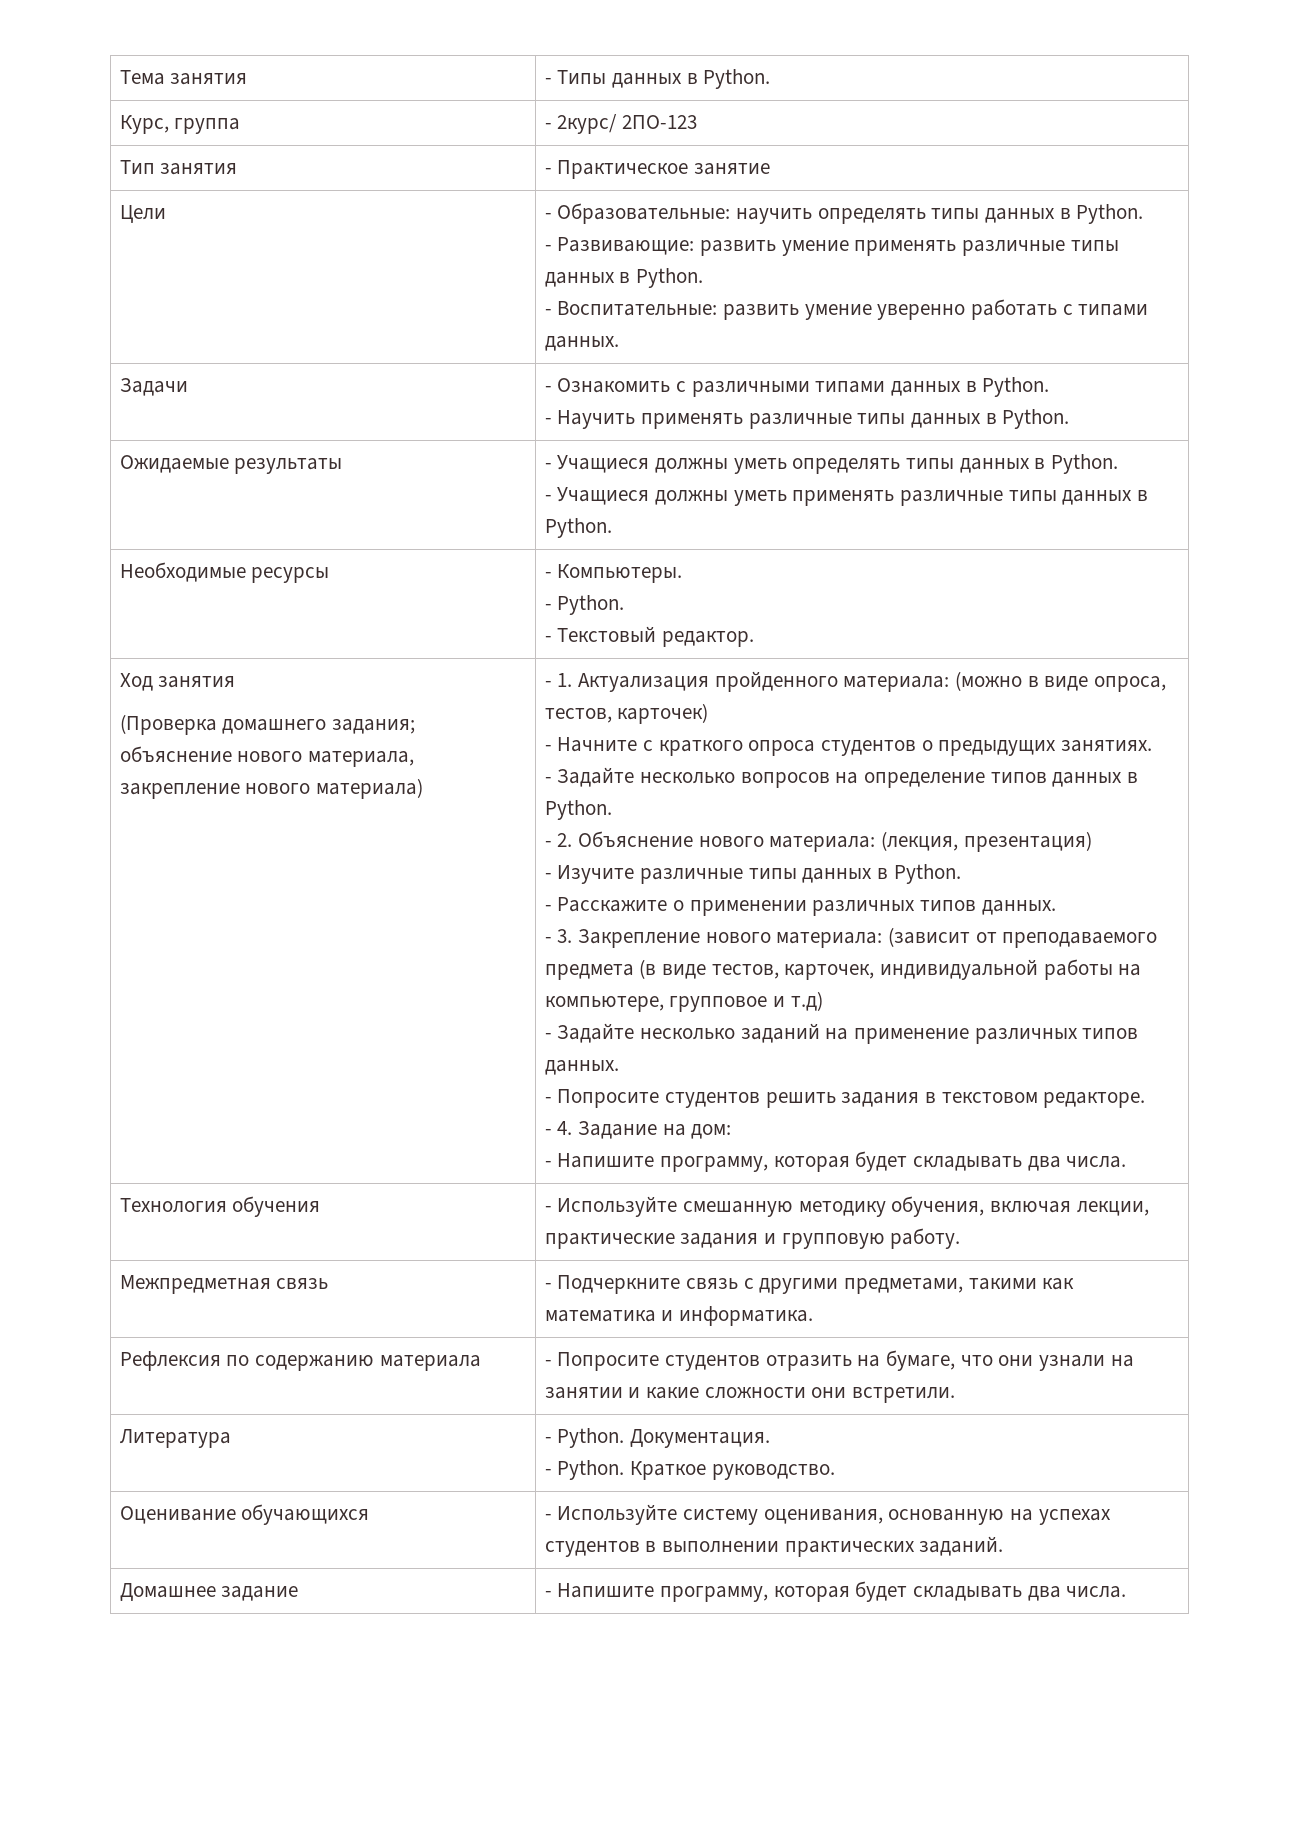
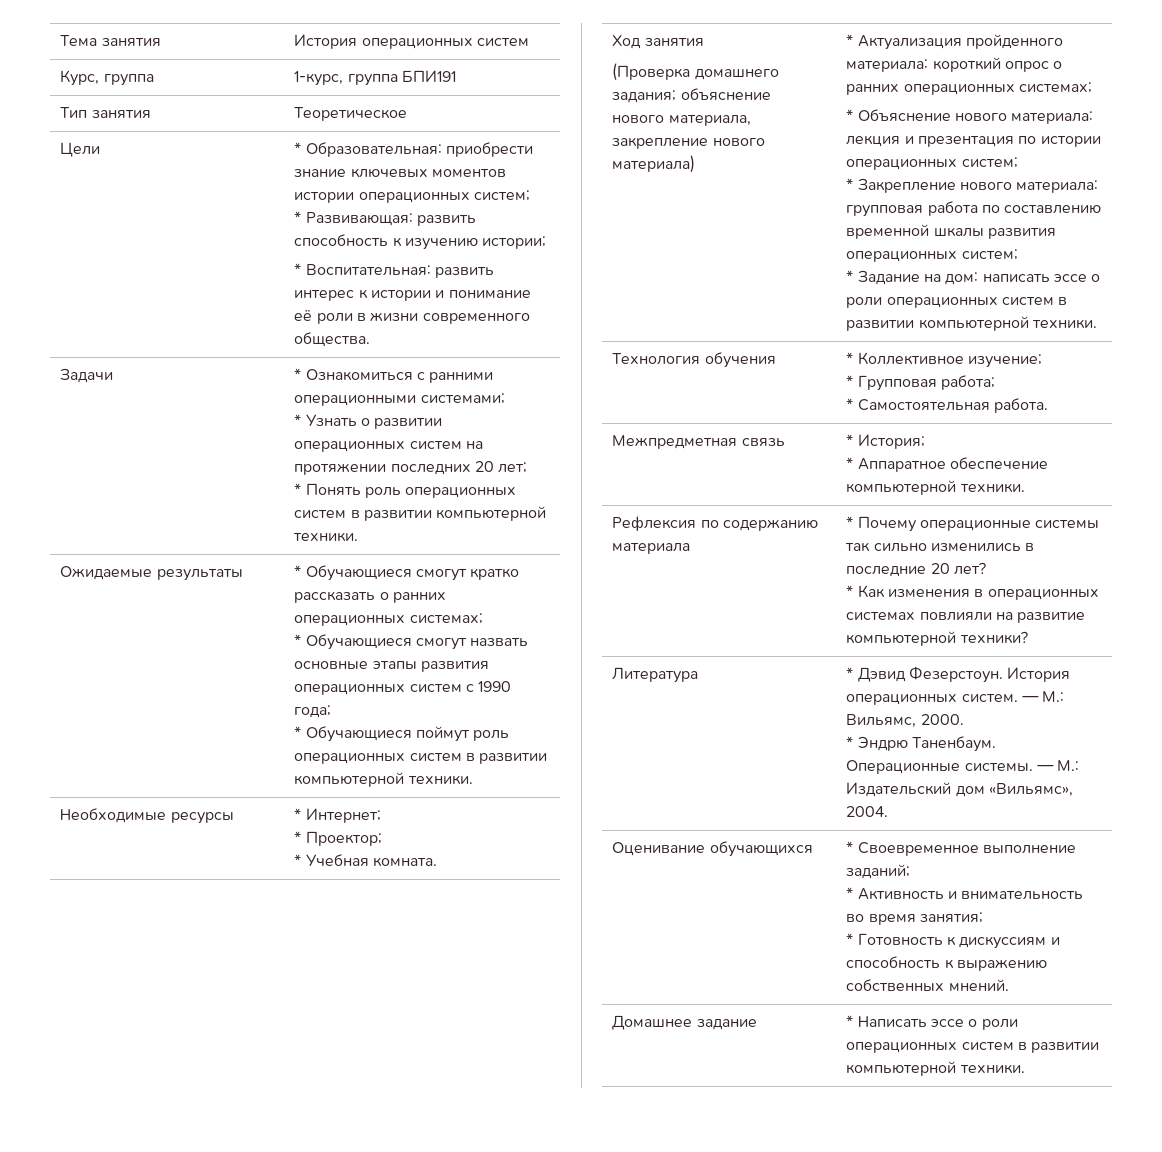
- Тема занятия | - Типы данных в Python.
+ Тема занятия | История операционных систем
- Курс, группа | - 2курс/ 2ПО-123
+ Курс, группа | 1-курс, группа БПИ191
- Тип занятия | - Практическое занятие
- Цели | - Образовательные: научить определять типы данных в Python.
- - Развивающие: развить умение применять различные типы данных в Python.
- - Воспитательные: развить умение уверенно работать с типами данных.
- Задачи | - Ознакомить с различными типами данных в Python.
- - Научить применять различные типы данных в Python.
- Ожидаемые результаты | - Учащиеся должны уметь определять типы данных в Python.
- - Учащиеся должны уметь применять различные типы данных в Python.
- Необходимые ресурсы | - Компьютеры.
- - Python.
- - Текстовый редактор.
+ Тип занятия | Теоретическое
+ Цели | * Образовательная: приобрести знание ключевых моментов истории операционных систем;
+ * Развивающая: развить способность к изучению истории;
+ * Воспитательная: развить интерес к истории и понимание её роли в жизни современного общества.
+ Задачи | * Ознакомиться с ранними операционными системами;
+ * Узнать о развитии операционных систем на протяжении последних 20 лет;
+ * Понять роль операционных систем в развитии компьютерной техники.
+ Ожидаемые результаты | * Обучающиеся смогут кратко рассказать о ранних операционных системах;
+ * Обучающиеся смогут назвать основные этапы развития операционных систем с 1990 года;
+ * Обучающиеся поймут роль операционных систем в развитии компьютерной техники.
+ Необходимые ресурсы | * Интернет;
+ * Проектор;
+ * Учебная комната.
- - 1. Актуализация пройденного материала: (можно в виде опроса, тестов, карточек)
- - Начните с краткого опроса студентов о предыдущих занятиях.
- - Задайте несколько вопросов на определение типов данных в Python.
- - 2. Объяснение нового материала: (лекция, презентация)
- - Изучите различные типы данных в Python.
- - Расскажите о применении различных типов данных.
- - 3. Закрепление нового материала: (зависит от преподаваемого предмета (в виде тестов, карточек, индивидуальной работы на компьютере, групповое и т.д)
- - Задайте несколько заданий на применение различных типов данных.
- - Попросите студентов решить задания в текстовом редакторе.
- - 4. Задание на дом:
- - Напишите программу, которая будет складывать два числа.
- Технология обучения | - Используйте смешанную методику обучения, включая лекции, практические задания и групповую работу.
- Межпредметная связь | - Подчеркните связь с другими предметами, такими как математика и информатика.
- Рефлексия по содержанию материала | - Попросите студентов отразить на бумаге, что они узнали на занятии и какие сложности они встретили.
- Литература | - Python. Документация.
- - Python. Краткое руководство.
- Оценивание обучающихся | - Используйте систему оценивания, основанную на успехах студентов в выполнении практических заданий.
- Домашнее задание | - Напишите программу, которая будет складывать два числа.
+ * Актуализация пройденного материала: короткий опрос о ранних операционных системах;
+ * Объяснение нового материала: лекция и презентация по истории операционных систем;
+ * Закрепление нового материала: групповая работа по составлению временной шкалы развития операционных систем;
+ * Задание на дом: написать эссе о роли операционных систем в развитии компьютерной техники.
+ Технология обучения | * Коллективное изучение;
+ * Групповая работа;
+ * Самостоятельная работа.
+ Межпредметная связь | * История;
+ * Аппаратное обеспечение компьютерной техники.
+ Рефлексия по содержанию материала | * Почему операционные системы так сильно изменились в последние 20 лет?
+ * Как изменения в операционных системах повлияли на развитие компьютерной техники?
+ Литература | * Дэвид Фезерстоун. История операционных систем. — М.: Вильямс, 2000.
+ * Эндрю Таненбаум. Операционные системы. — М.: Издательский дом «Вильямс», 2004.
+ Оценивание обучающихся | * Своевременное выполнение заданий;
+ * Активность и внимательность во время занятия;
+ * Готовность к дискуссиям и способность к выражению собственных мнений.
+ Домашнее задание | * Написать эссе о роли операционных систем в развитии компьютерной техники.

